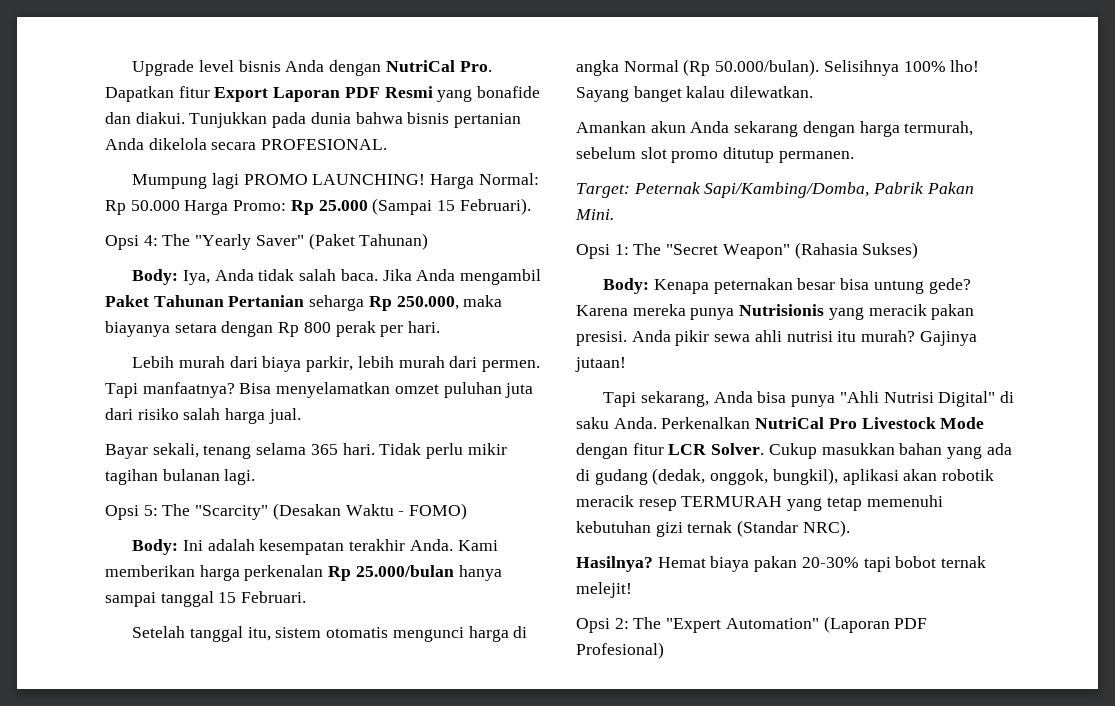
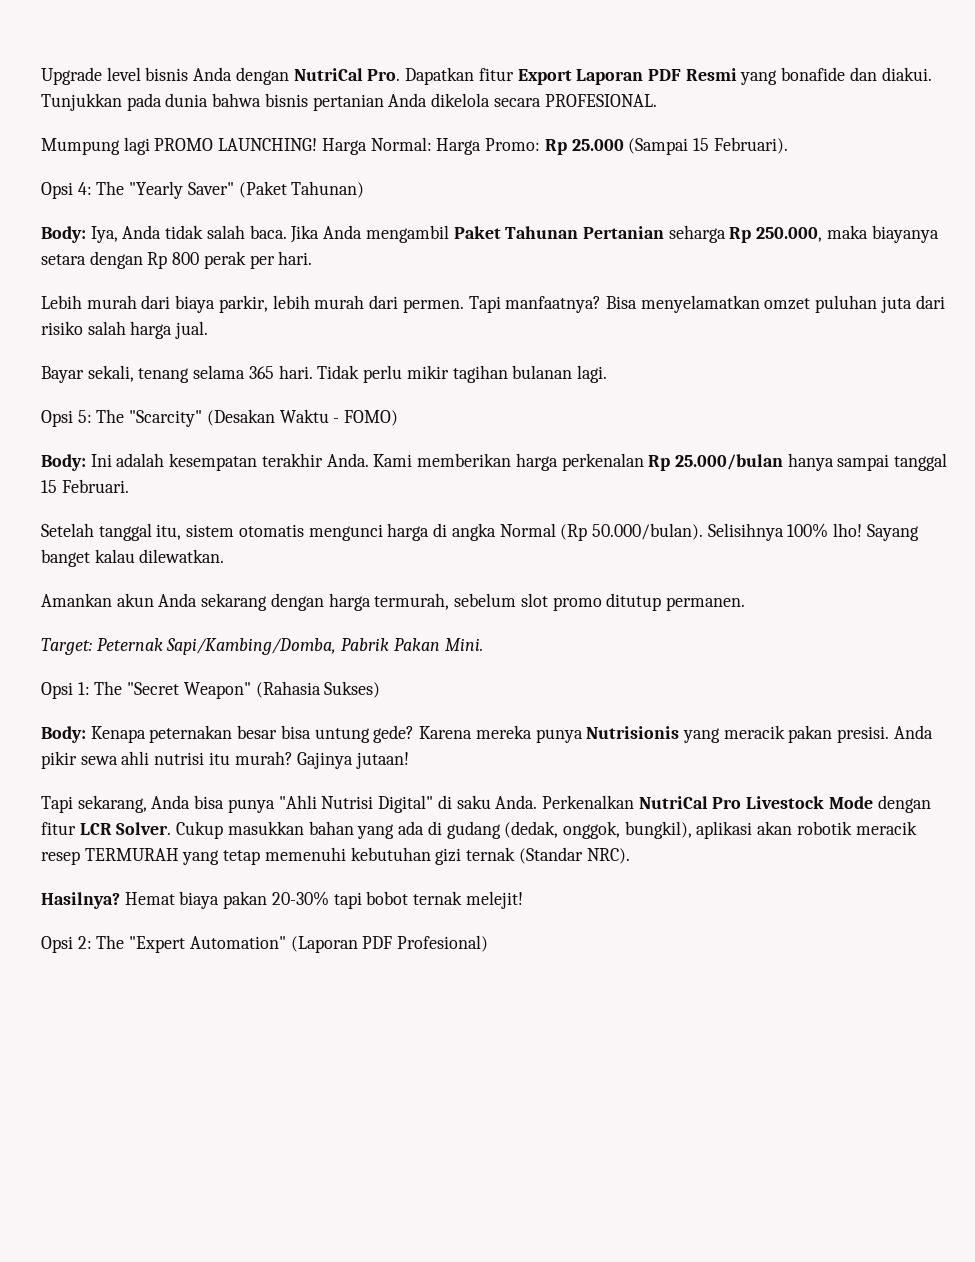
- Harga Normal: Rp 50.000 Harga Promo: Rp 25.000 (Sampai 15 Februari).
+ Harga Normal: Harga Promo: Rp 25.000 (Sampai 15 Februari).

